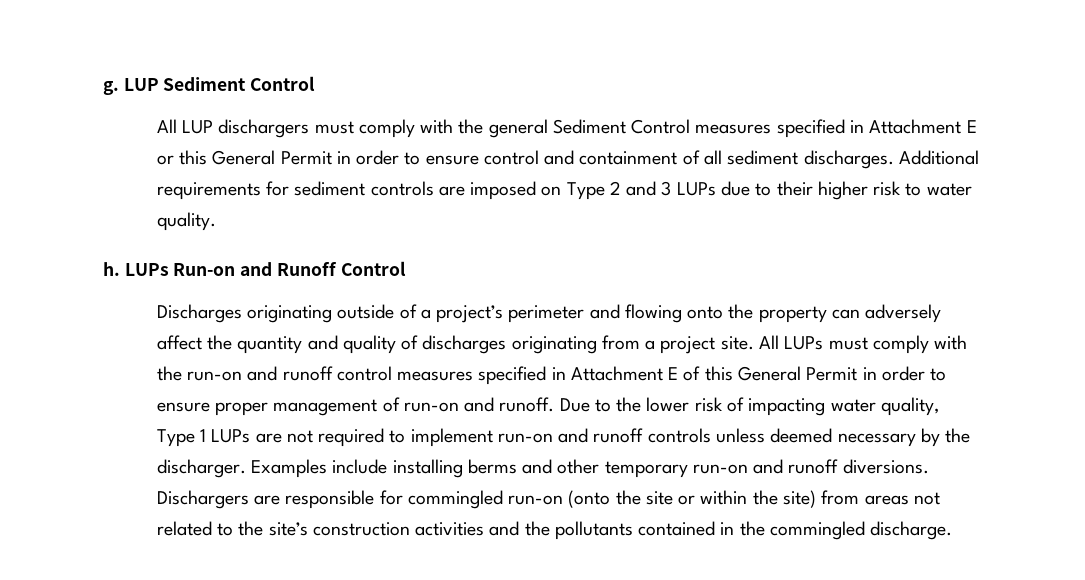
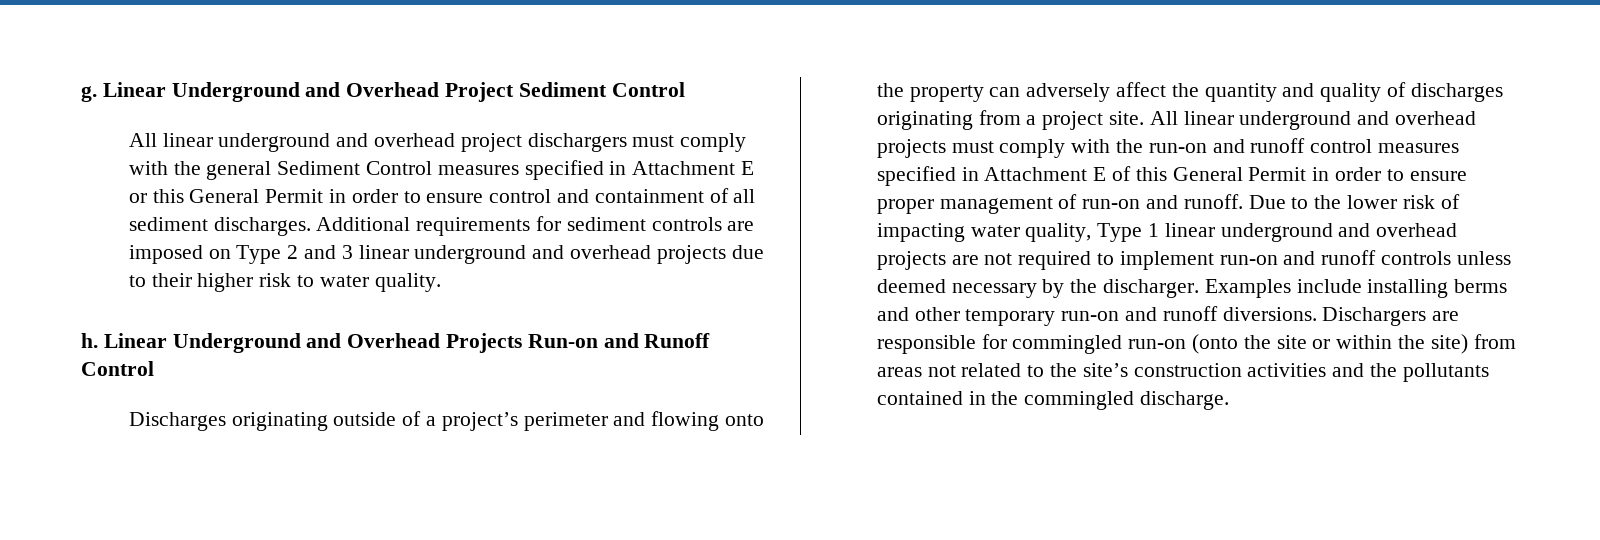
- LUP Sediment Control
- All LUP dischargers must comply with the general Sediment Control measures specified in Attachment E or this General Permit in order to ensure control and containment of all sediment discharges.
+ Linear Underground and Overhead Project Sediment Control
+ All linear underground and overhead project dischargers must comply with the general Sediment Control measures specified in Attachment E or this General Permit in order to ensure control and containment of all sediment discharges.
- Additional requirements for sediment controls are imposed on Type 2 and 3 LUPs due to their higher risk to water quality.
+ Additional requirements for sediment controls are imposed on Type 2 and 3 linear underground and overhead projects due to their higher risk to water quality.
- LUPs Run-on and Runoff Control
+ Linear Underground and Overhead Projects Run-on and Runoff Control
- All LUPs must comply with the run-on and runoff control measures specified in Attachment E of this General Permit in order to ensure proper management of run-on and runoff.
+ All linear underground and overhead projects must comply with the run-on and runoff control measures specified in Attachment E of this General Permit in order to ensure proper management of run-on and runoff.
- Due to the lower risk of impacting water quality, Type 1 LUPs are not required to implement run-on and runoff controls unless deemed necessary by the discharger.
+ Due to the lower risk of impacting water quality, Type 1 linear underground and overhead projects are not required to implement run-on and runoff controls unless deemed necessary by the discharger.

